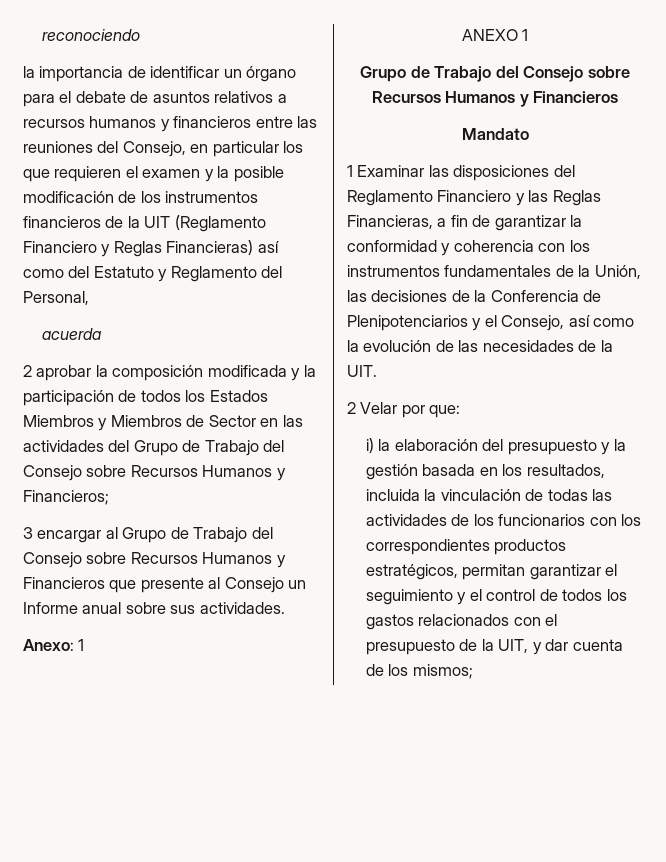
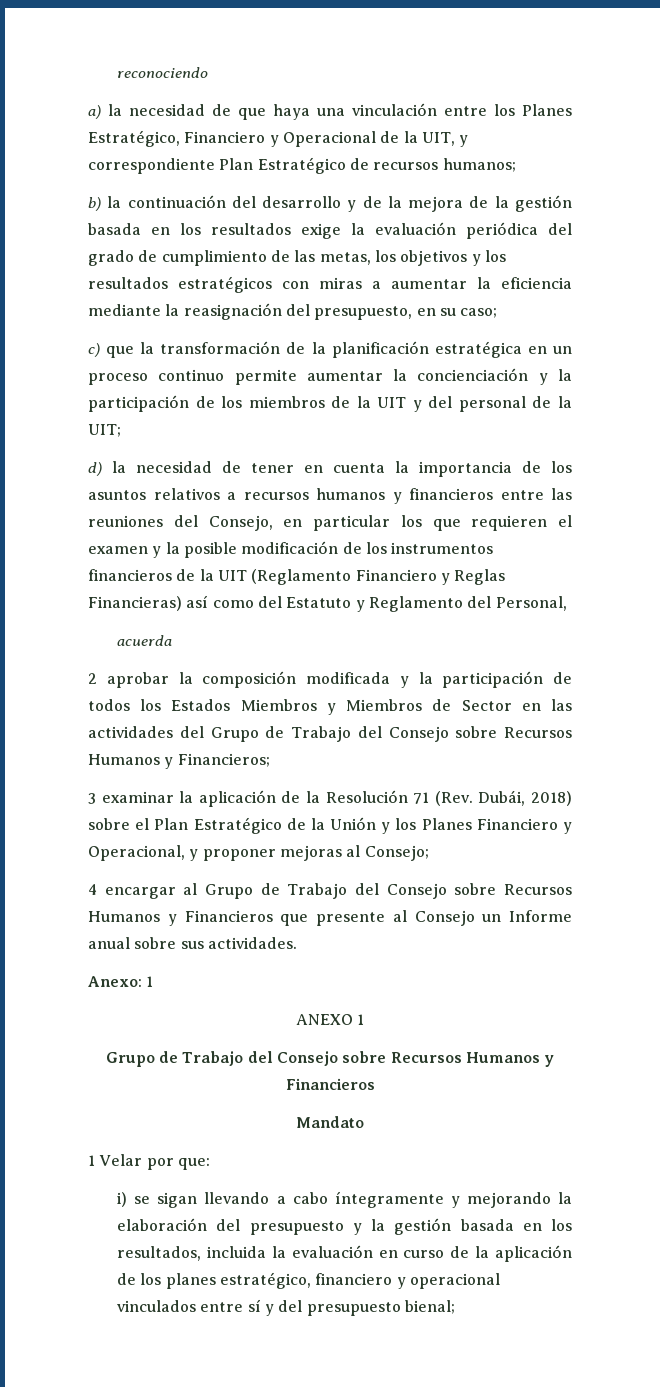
- la importancia de identificar un órgano para el debate de asuntos relativos a recursos humanos y financieros entre las reuniones del Consejo, en particular los que requieren el examen y la posible modificación de los instrumentos financieros de la UIT (Reglamento Financiero y Reglas Financieras) así como del Estatuto y Reglamento del Personal,
+ a) la necesidad de que haya una vinculación entre los Planes Estratégico, Financiero y Operacional de la UIT, y correspondiente Plan Estratégico de recursos humanos;
+ b) la continuación del desarrollo y de la mejora de la gestión basada en los resultados exige la evaluación periódica del grado de cumplimiento de las metas, los objetivos y los resultados estratégicos con miras a aumentar la eficiencia mediante la reasignación del presupuesto, en su caso;
+ c) que la transformación de la planificación estratégica en un proceso continuo permite aumentar la concienciación y la participación de los miembros de la UIT y del personal de la UIT;
+ d) la necesidad de tener en cuenta la importancia de los asuntos relativos a recursos humanos y financieros entre las reuniones del Consejo, en particular los que requieren el examen y la posible modificación de los instrumentos financieros de la UIT (Reglamento Financiero y Reglas Financieras) así como del Estatuto y Reglamento del Personal,
- 3 encargar al Grupo de Trabajo del Consejo sobre Recursos Humanos y Financieros que presente al Consejo un Informe anual sobre sus actividades.
+ 3 examinar la aplicación de la Resolución 71 (Rev. Dubái, 2018) sobre el Plan Estratégico de la Unión y los Planes Financiero y Operacional, y proponer mejoras al Consejo;
+ 4 encargar al Grupo de Trabajo del Consejo sobre Recursos Humanos y Financieros que presente al Consejo un Informe anual sobre sus actividades.
- 1 Examinar las disposiciones del Reglamento Financiero y las Reglas Financieras, a fin de garantizar la conformidad y coherencia con los instrumentos fundamentales de la Unión, las decisiones de la Conferencia de Plenipotenciarios y el Consejo, así como la evolución de las necesidades de la UIT.
- 2 Velar por que:
- i) la elaboración del presupuesto y la gestión basada en los resultados, incluida la vinculación de todas las actividades de los funcionarios con los correspondientes productos estratégicos, permitan garantizar el seguimiento y el control de todos los gastos relacionados con el presupuesto de la UIT, y dar cuenta de los mismos;
+ 1 Velar por que:
+ i) se sigan llevando a cabo íntegramente y mejorando la elaboración del presupuesto y la gestión basada en los resultados, incluida la evaluación en curso de la aplicación de los planes estratégico, financiero y operacional vinculados entre sí y del presupuesto bienal;

